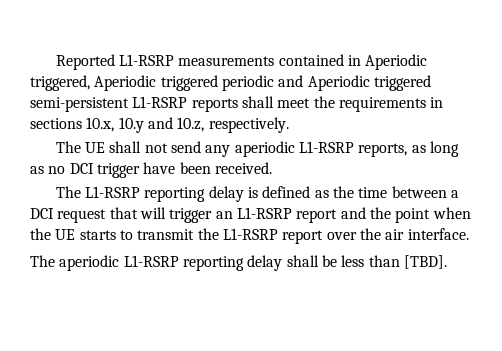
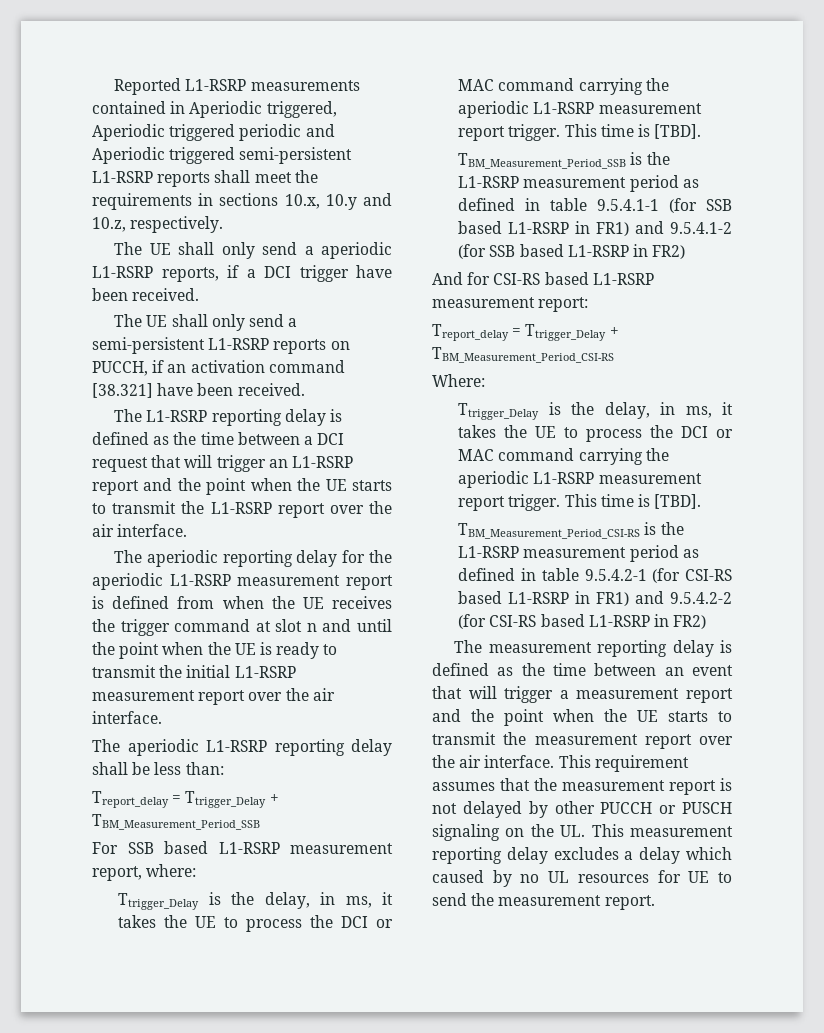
- The UE shall not send any aperiodic L1-RSRP reports, as long as no DCI trigger have been received.
+ The UE shall only send a aperiodic L1-RSRP reports, if a DCI trigger have been received.
+ The UE shall only send a semi-persistent L1-RSRP reports on PUCCH, if an activation command [38.321] have been received.
+ The aperiodic reporting delay for the aperiodic L1-RSRP measurement report is defined from when the UE receives the trigger command at slot n and until the point when the UE is ready to transmit the initial L1-RSRP measurement report over the air interface.
- The aperiodic L1-RSRP reporting delay shall be less than [TBD].
+ The aperiodic L1-RSRP reporting delay shall be less than:
+ Treport_delay = Ttrigger_Delay + TBM_Measurement_Period_SSB
+ For SSB based L1-RSRP measurement report, where:
+ Ttrigger_Delay is the delay, in ms, it takes the UE to process the DCI or MAC command carrying the aperiodic L1-RSRP measurement report trigger. This time is [TBD].
+ TBM_Measurement_Period_SSB is the L1-RSRP measurement period as defined in table 9.5.4.1-1 (for SSB based L1-RSRP in FR1) and 9.5.4.1-2 (for SSB based L1-RSRP in FR2)
+ And for CSI-RS based L1-RSRP measurement report:
+ Treport_delay = Ttrigger_Delay + TBM_Measurement_Period_CSI-RS
+ Where:
+ Ttrigger_Delay is the delay, in ms, it takes the UE to process the DCI or MAC command carrying the aperiodic L1-RSRP measurement report trigger. This time is [TBD].
+ TBM_Measurement_Period_CSI-RS is the L1-RSRP measurement period as defined in table 9.5.4.2-1 (for CSI-RS based L1-RSRP in FR1) and 9.5.4.2-2 (for CSI-RS based L1-RSRP in FR2)
+ The measurement reporting delay is defined as the time between an event that will trigger a measurement report and the point when the UE starts to transmit the measurement report over the air interface. This requirement assumes that the measurement report is not delayed by other PUCCH or PUSCH signaling on the UL. This measurement reporting delay excludes a delay which caused by no UL resources for UE to send the measurement report.

